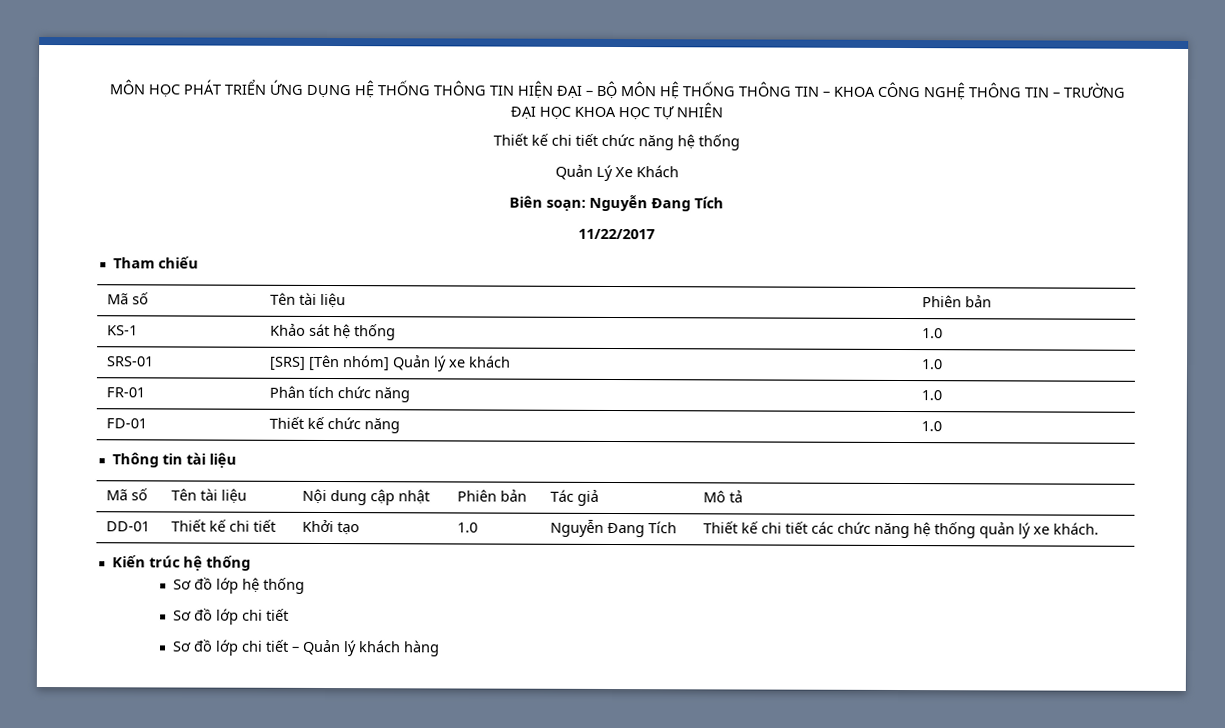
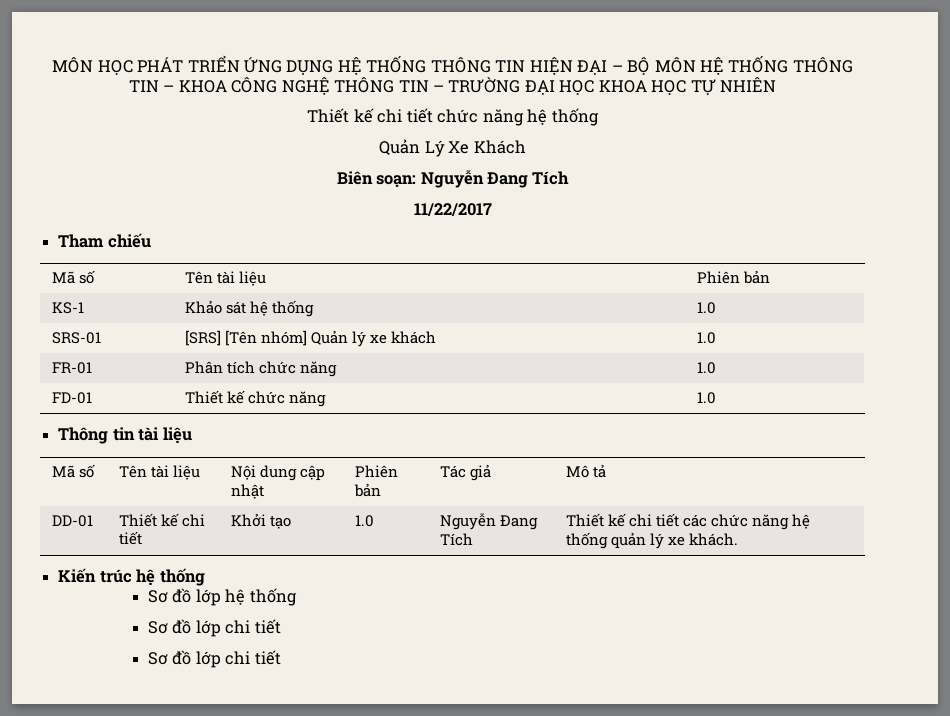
  Sơ đồ lớp hệ thống
  Sơ đồ lớp chi tiết
- Sơ đồ lớp chi tiết – Quản lý khách hàng
+ Sơ đồ lớp chi tiết

